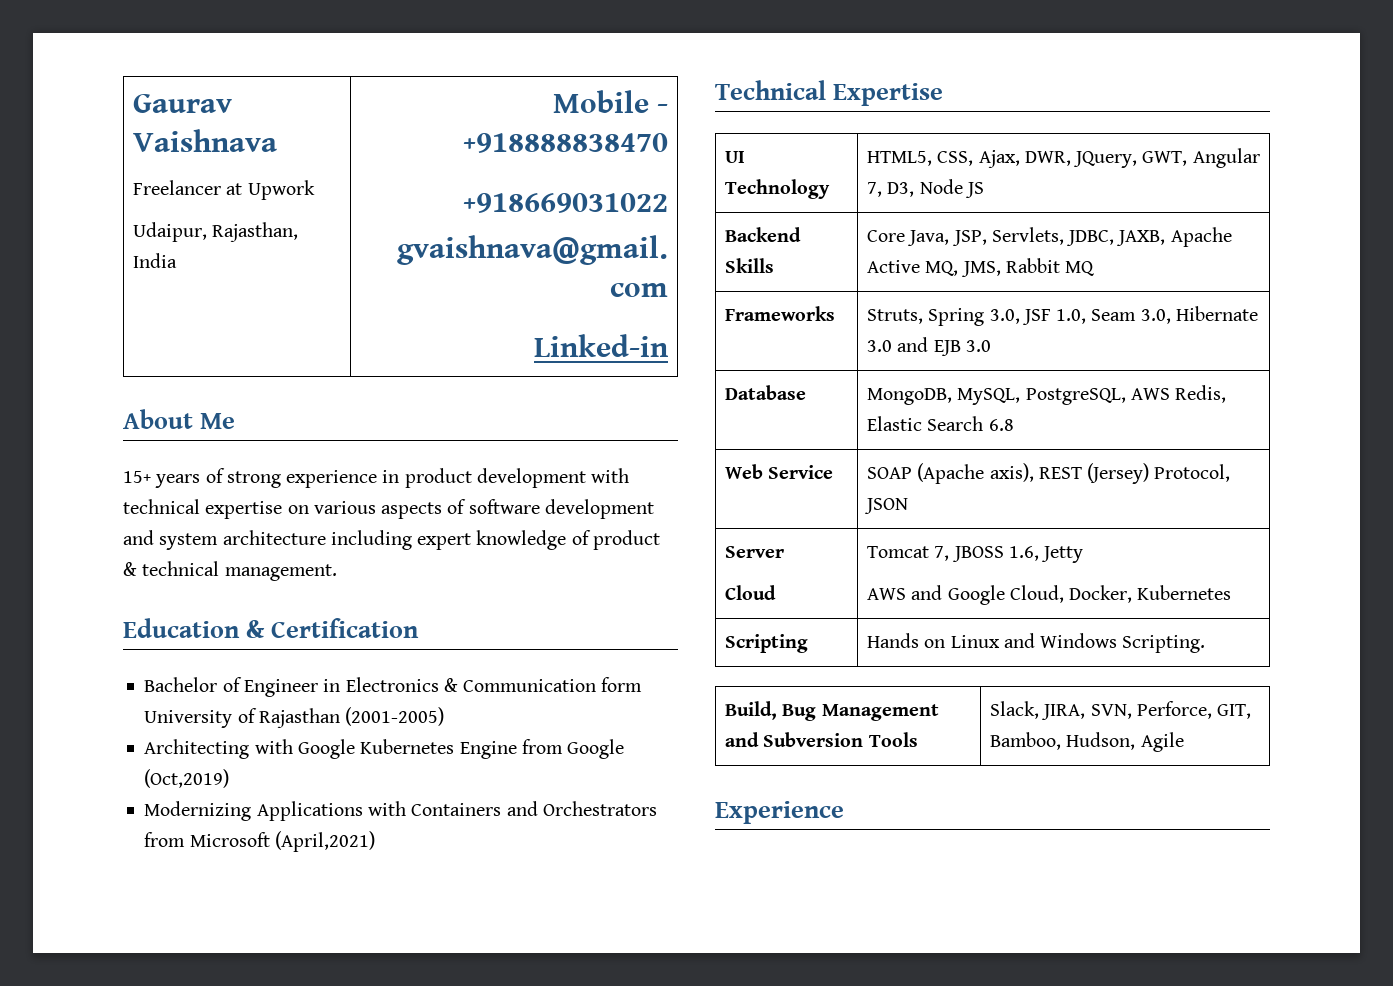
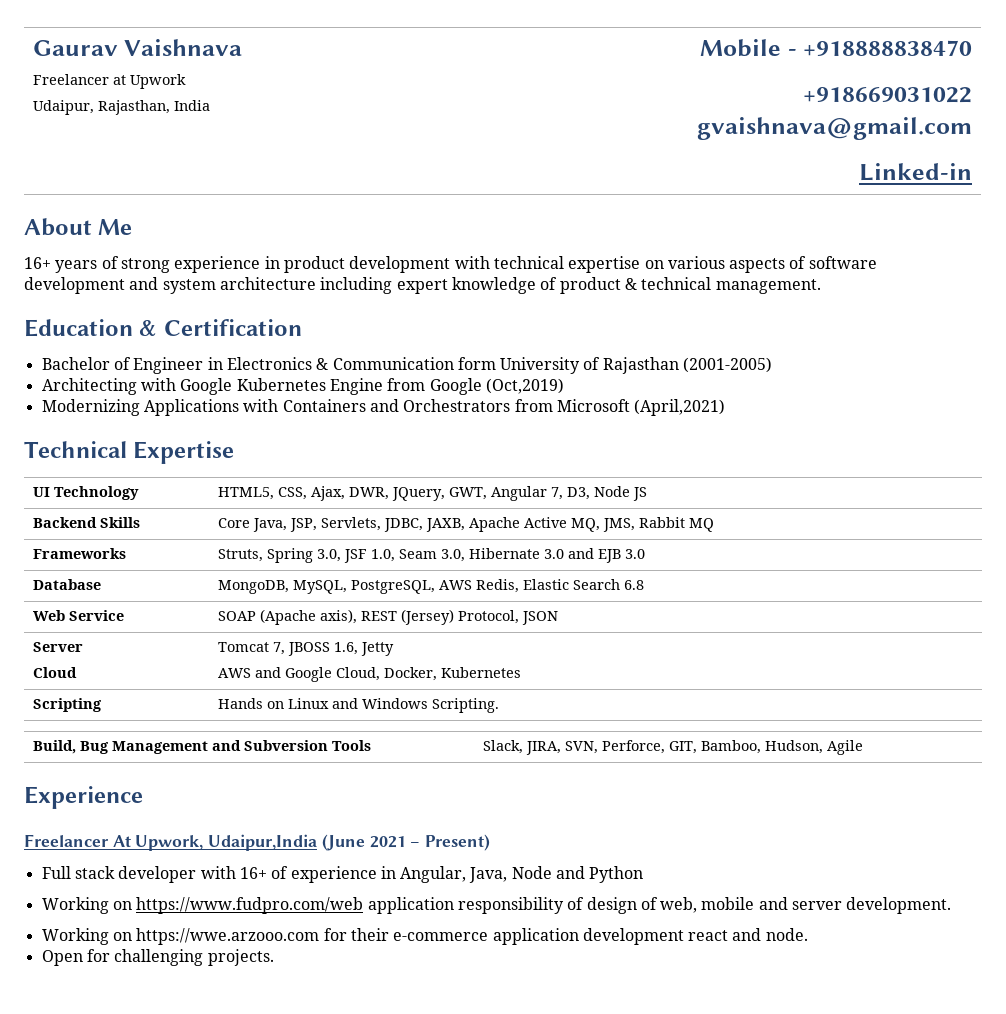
- 15+ years of strong experience in product development with technical expertise on various aspects of software development and system architecture including expert knowledge of product & technical management.
+ 16+ years of strong experience in product development with technical expertise on various aspects of software development and system architecture including expert knowledge of product & technical management.
+ Freelancer At Upwork, Udaipur,India (June 2021 – Present)
+ Full stack developer with 16+ of experience in Angular, Java, Node and Python
+ Working on https://www.fudpro.com/web application responsibility of design of web, mobile and server development.
+ Working on https://wwe.arzooo.com for their e-commerce application development react and node.
+ Open for challenging projects.

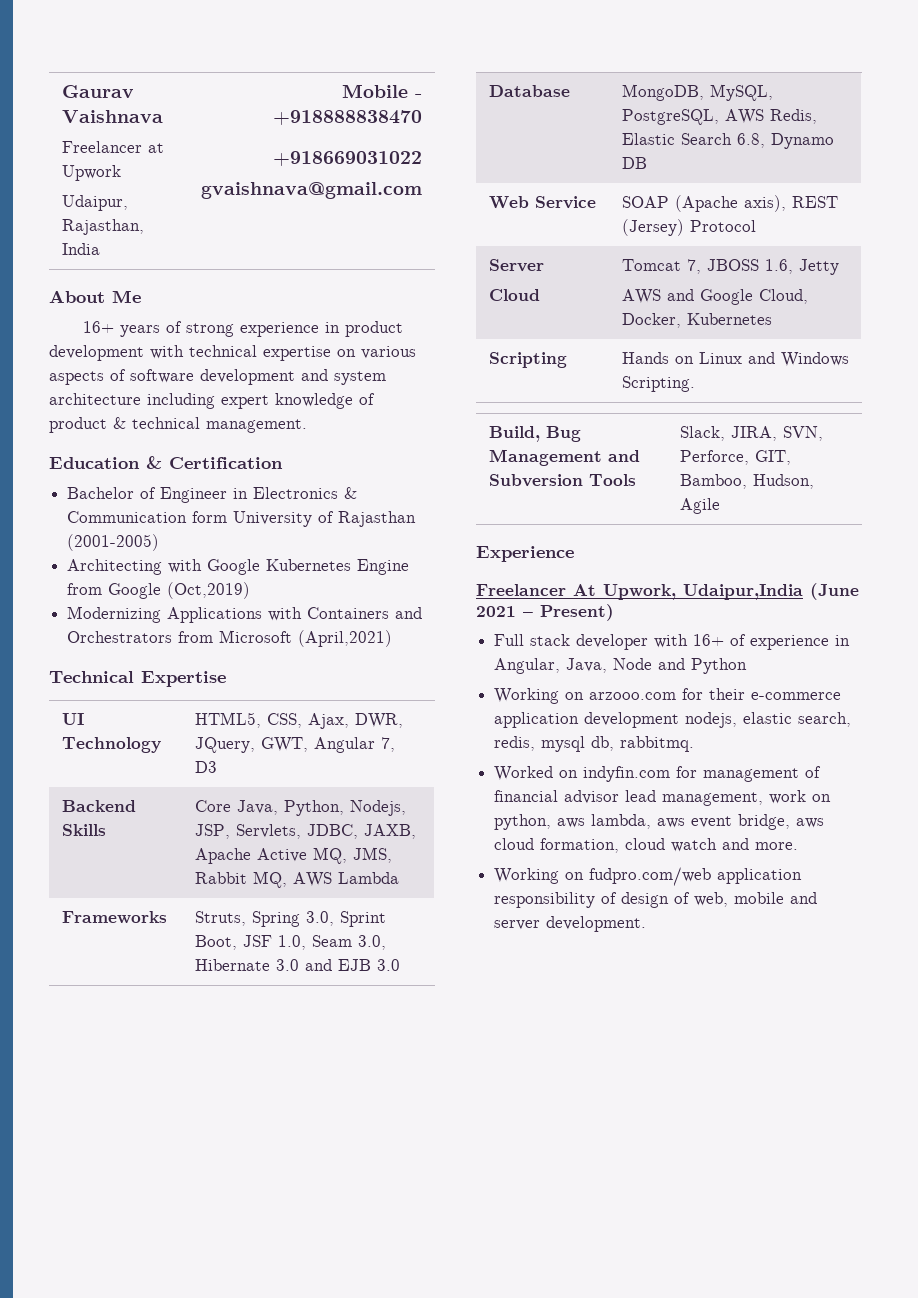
  Gaurav Vaishnava
  Freelancer at Upwork
  Udaipur, Rajasthan, India | Mobile - +918888838470
  +918669031022
  gvaishnava@gmail.com
- Linked-in
- UI Technology | HTML5, CSS, Ajax, DWR, JQuery, GWT, Angular 7, D3, Node JS
+ UI Technology | HTML5, CSS, Ajax, DWR, JQuery, GWT, Angular 7, D3
- Backend Skills | Core Java, JSP, Servlets, JDBC, JAXB, Apache Active MQ, JMS, Rabbit MQ
+ Backend Skills | Core Java, Python, Nodejs, JSP, Servlets, JDBC, JAXB, Apache Active MQ, JMS, Rabbit MQ, AWS Lambda
- Frameworks | Struts, Spring 3.0, JSF 1.0, Seam 3.0, Hibernate 3.0 and EJB 3.0
+ Frameworks | Struts, Spring 3.0, Sprint Boot, JSF 1.0, Seam 3.0, Hibernate 3.0 and EJB 3.0
- Database | MongoDB, MySQL, PostgreSQL, AWS Redis, Elastic Search 6.8
+ Database | MongoDB, MySQL, PostgreSQL, AWS Redis, Elastic Search 6.8, Dynamo DB
- Web Service | SOAP (Apache axis), REST (Jersey) Protocol, JSON
+ Web Service | SOAP (Apache axis), REST (Jersey) Protocol
- Working on https://www.fudpro.com/web application responsibility of design of web, mobile and server development.
+ Working on arzooo.com for their e-commerce application development nodejs, elastic search, redis, mysql db, rabbitmq.
+ Worked on indyfin.com for management of financial advisor lead management, work on python, aws lambda, aws event bridge, aws cloud formation, cloud watch and more.
+ Working on fudpro.com/web application responsibility of design of web, mobile and server development.
- Working on https://wwe.arzooo.com for their e-commerce application development react and node.
- Open for challenging projects.

